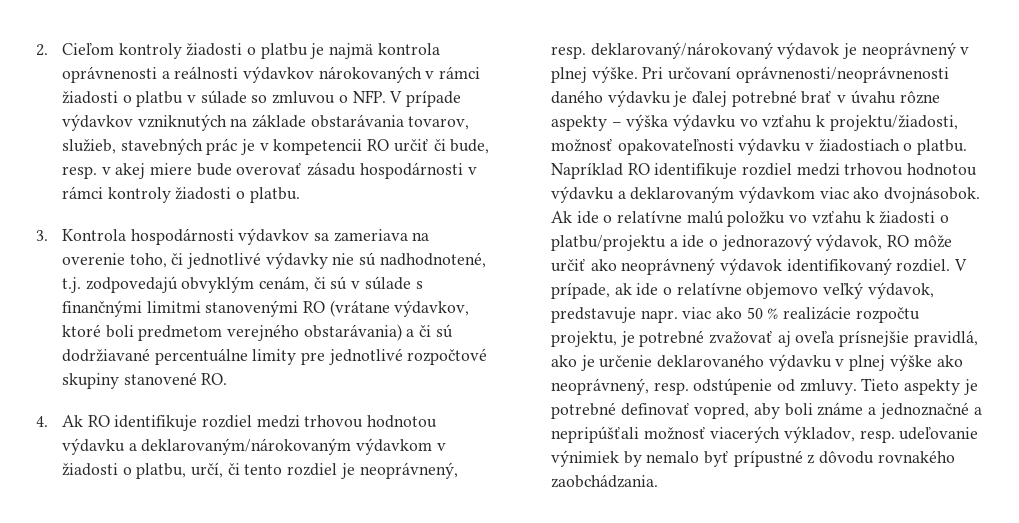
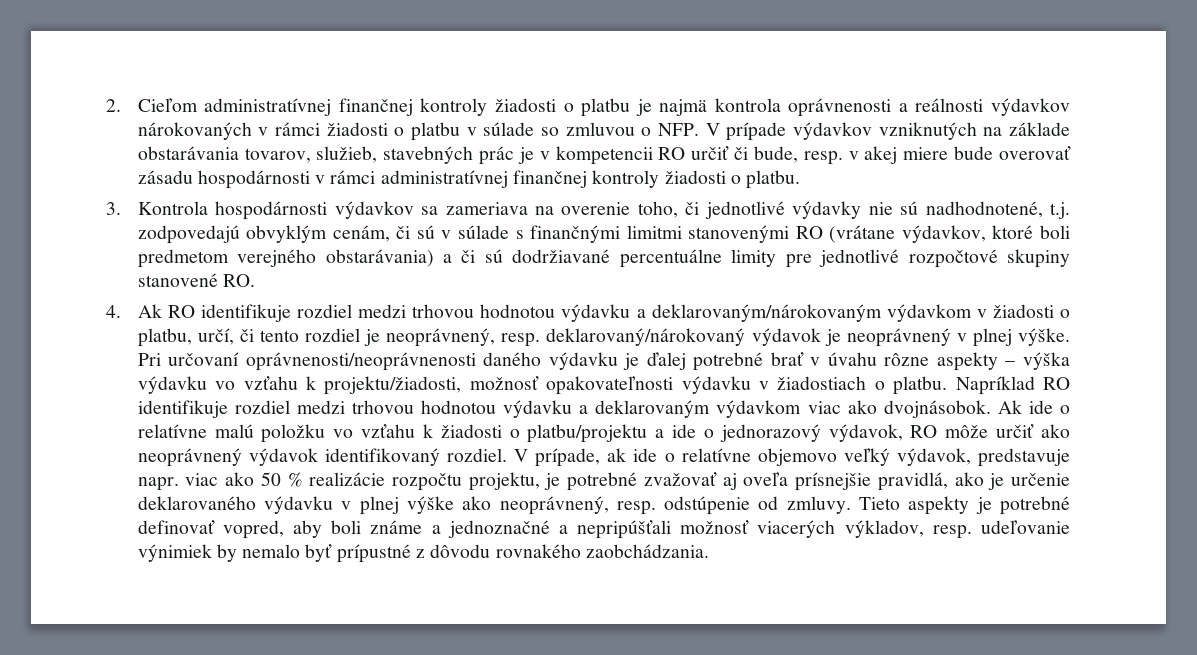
- 2. Cieľom kontroly žiadosti o platbu je najmä kontrola oprávnenosti a reálnosti výdavkov nárokovaných v rámci žiadosti o platbu v súlade so zmluvou o NFP. V prípade výdavkov vzniknutých na základe obstarávania tovarov, služieb, stavebných prác je v kompetencii RO určiť či bude, resp. v akej miere bude overovať zásadu hospodárnosti v rámci kontroly žiadosti o platbu.
+ 2. Cieľom administratívnej finančnej kontroly žiadosti o platbu je najmä kontrola oprávnenosti a reálnosti výdavkov nárokovaných v rámci žiadosti o platbu v súlade so zmluvou o NFP. V prípade výdavkov vzniknutých na základe obstarávania tovarov, služieb, stavebných prác je v kompetencii RO určiť či bude, resp. v akej miere bude overovať zásadu hospodárnosti v rámci administratívnej finančnej kontroly žiadosti o platbu.

